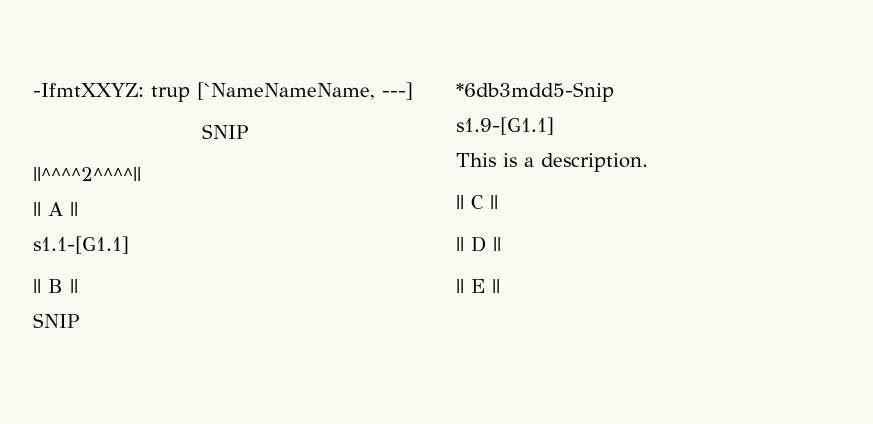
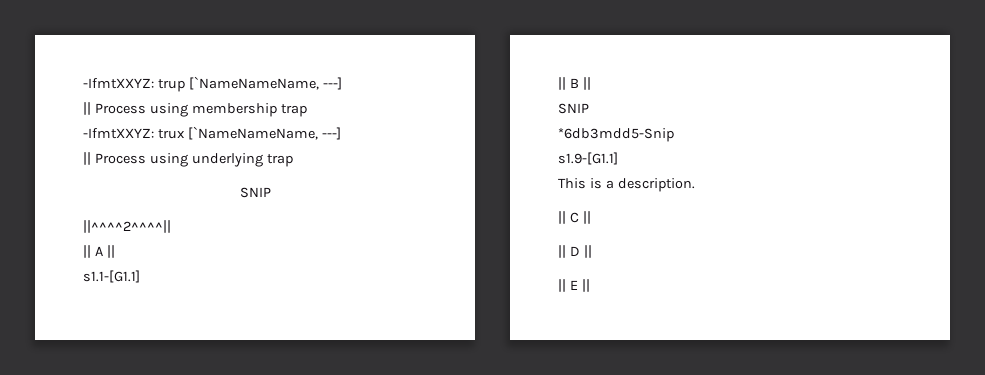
+ || Process using membership trap
+ -IfmtXXYZ: trux [`NameNameName, ---]
+ || Process using underlying trap

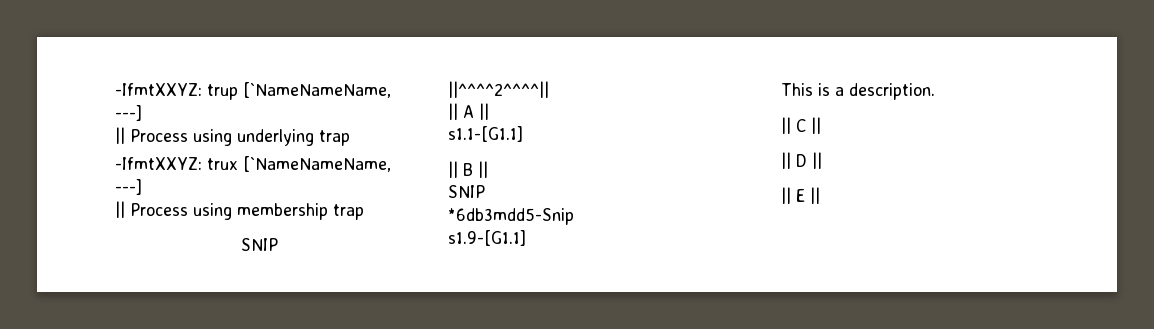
- || Process using membership trap
+ || Process using underlying trap
- || Process using underlying trap
+ || Process using membership trap

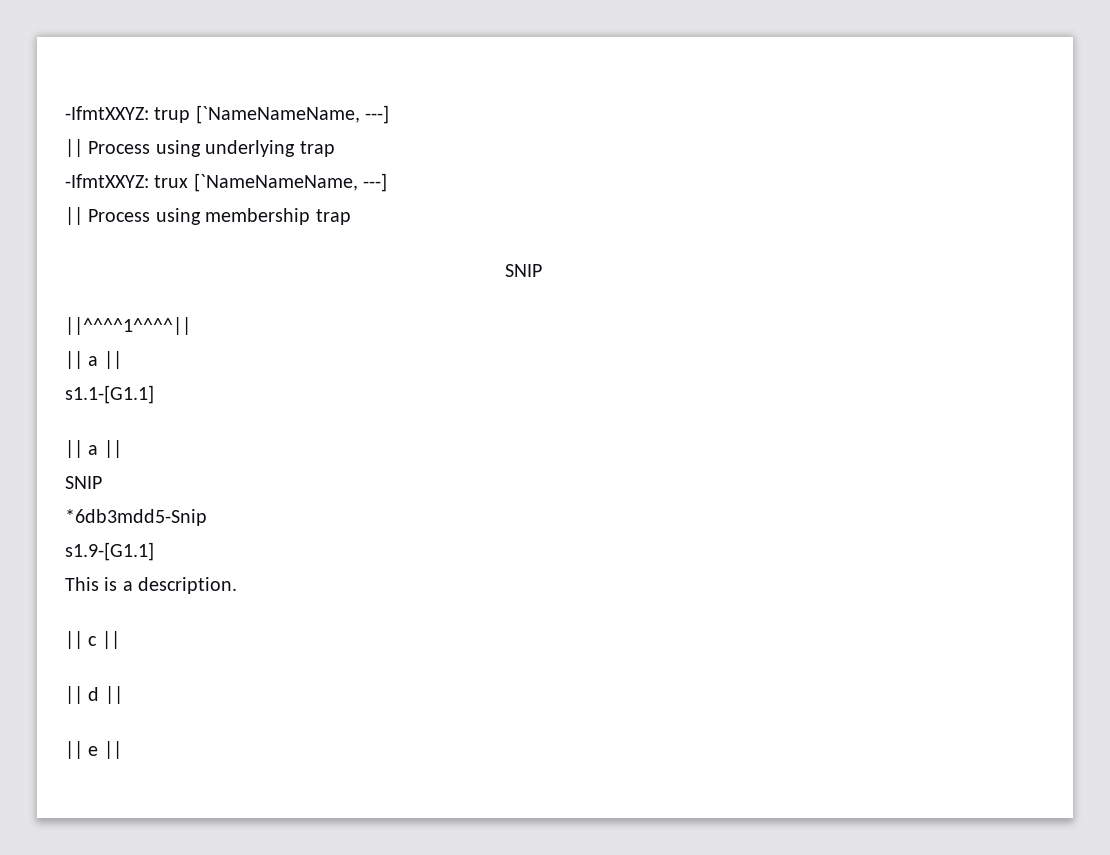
- ||^^^^2^^^^||
- || A ||
+ ||^^^^1^^^^||
+ || a ||
  s1.1-[G1.1]
- || B ||
+ || a ||
- || C ||
- || D ||
- || E ||
+ || c ||
+ || d ||
+ || e ||

